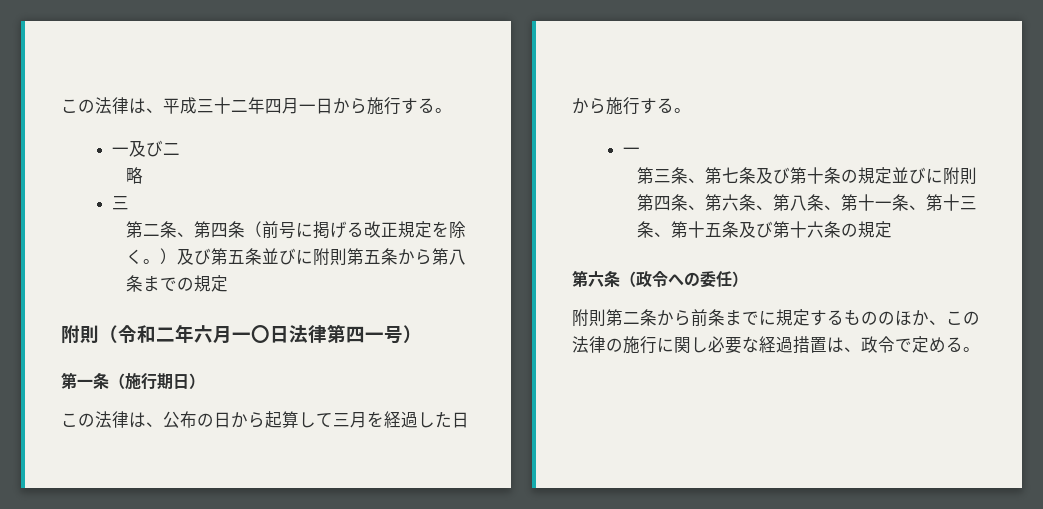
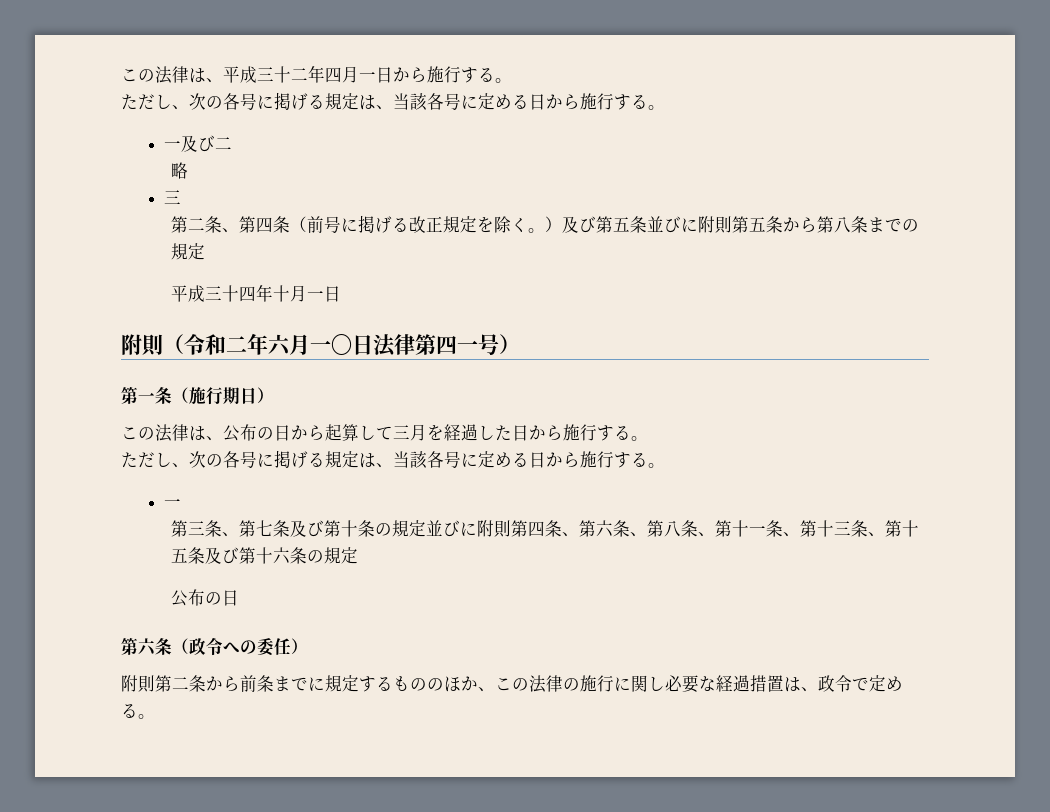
  この法律は、平成三十二年四月一日から施行する。
+ ただし、次の各号に掲げる規定は、当該各号に定める日から施行する。
+ 平成三十四年十月一日
  この法律は、公布の日から起算して三月を経過した日から施行する。
+ ただし、次の各号に掲げる規定は、当該各号に定める日から施行する。
  第三条、第七条及び第十条の規定並びに附則第四条、第六条、第八条、第十一条、第十三条、第十五条及び第十六条の規定
+ 公布の日

